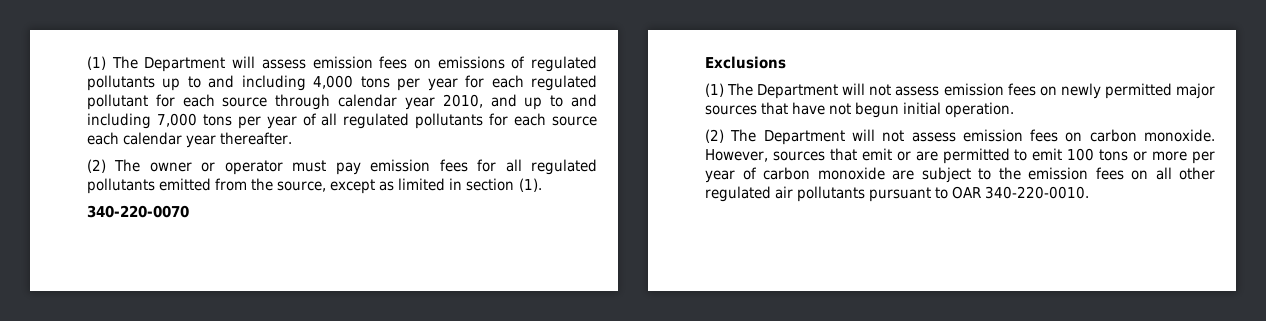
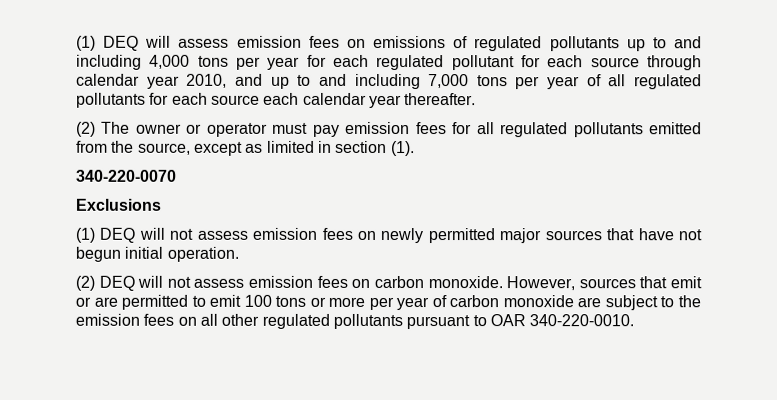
- (1) The Department will assess emission fees on emissions of regulated pollutants up to and including 4,000 tons per year for each regulated pollutant for each source through calendar year 2010, and up to and including 7,000 tons per year of all regulated pollutants for each source each calendar year thereafter.
+ (1) DEQ will assess emission fees on emissions of regulated pollutants up to and including 4,000 tons per year for each regulated pollutant for each source through calendar year 2010, and up to and including 7,000 tons per year of all regulated pollutants for each source each calendar year thereafter.
- (1) The Department will not assess emission fees on newly permitted major sources that have not begun initial operation.
+ (1) DEQ will not assess emission fees on newly permitted major sources that have not begun initial operation.
- (2) The Department will not assess emission fees on carbon monoxide.
+ (2) DEQ will not assess emission fees on carbon monoxide.
- However, sources that emit or are permitted to emit 100 tons or more per year of carbon monoxide are subject to the emission fees on all other regulated air pollutants pursuant to OAR 340-220-0010.
+ However, sources that emit or are permitted to emit 100 tons or more per year of carbon monoxide are subject to the emission fees on all other regulated pollutants pursuant to OAR 340-220-0010.

